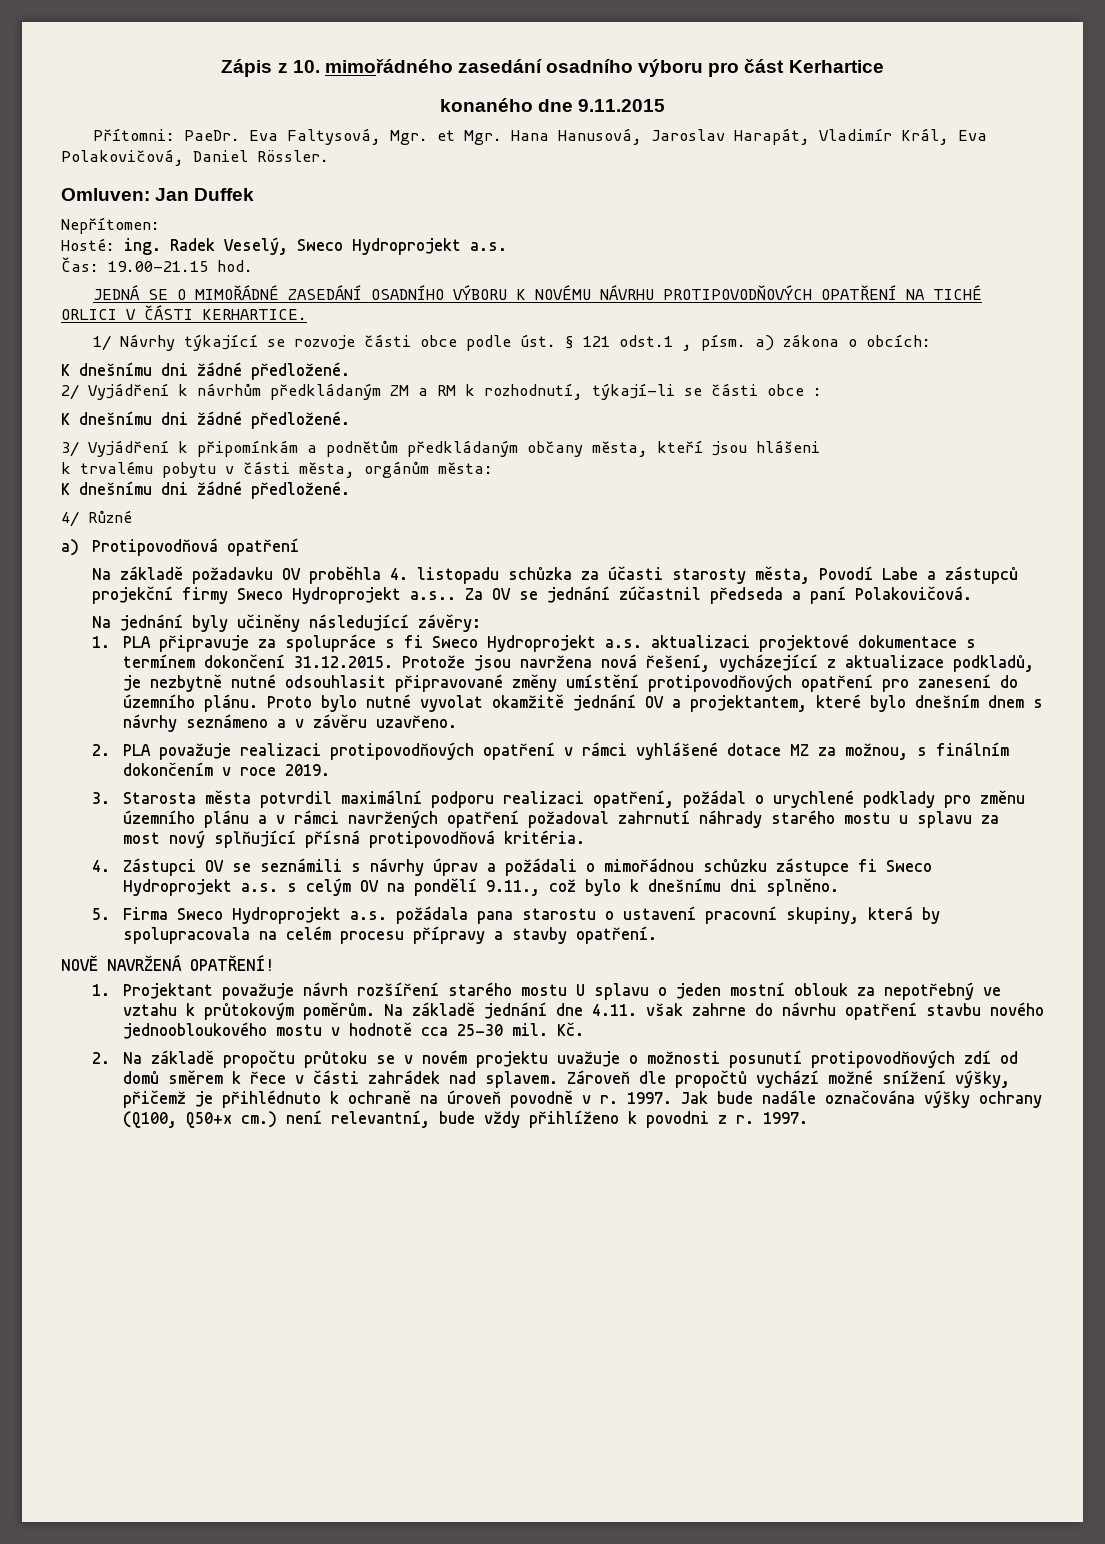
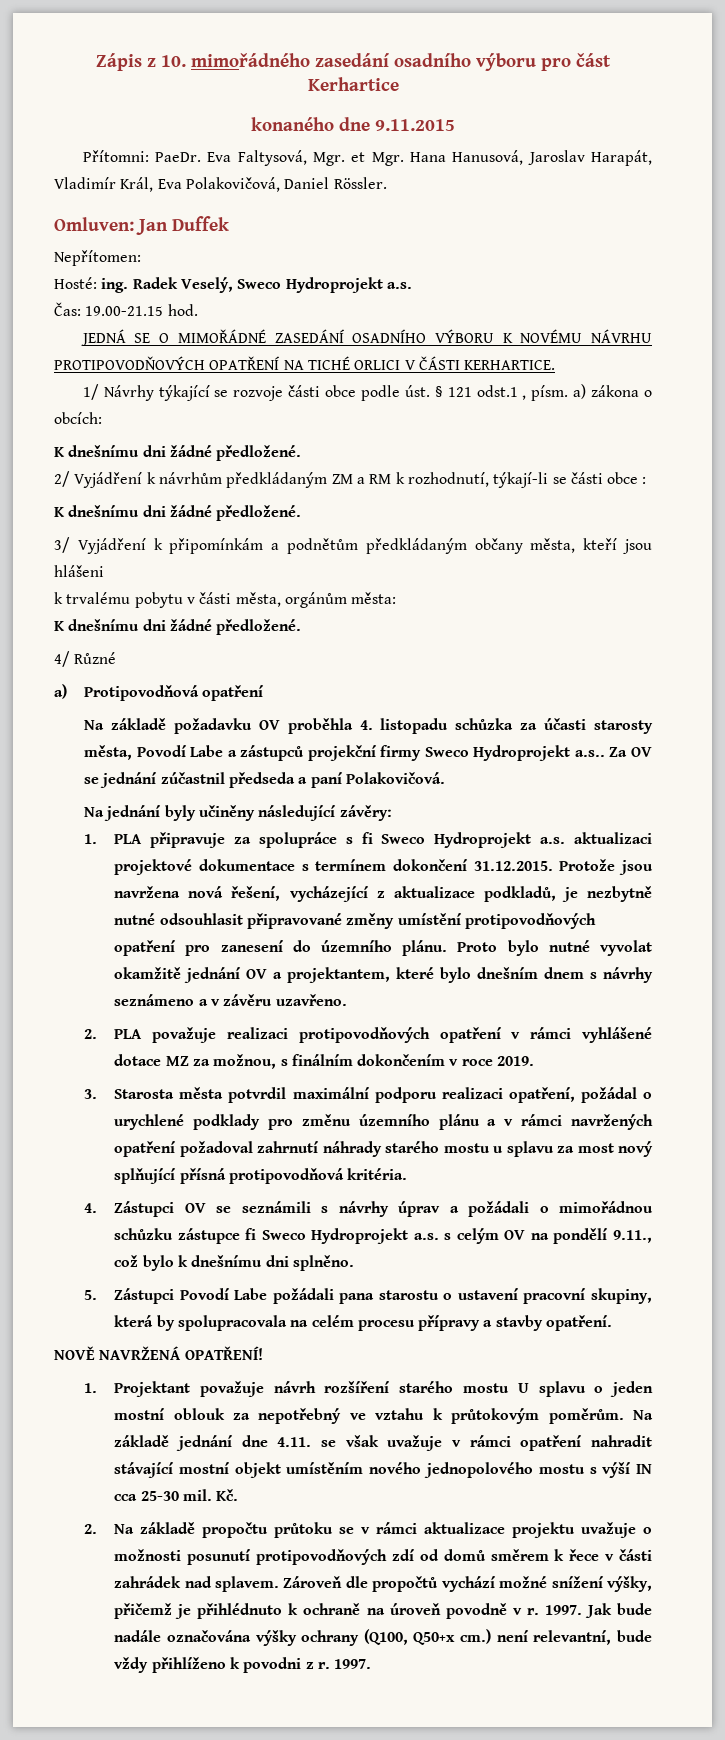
- 5. Firma Sweco Hydroprojekt a.s. požádala pana starostu o ustavení pracovní skupiny, která by spolupracovala na celém procesu přípravy a stavby opatření.
+ 5. Zástupci Povodí Labe požádali pana starostu o ustavení pracovní skupiny, která by spolupracovala na celém procesu přípravy a stavby opatření.
- Na základě jednání dne 4.11. však zahrne do návrhu opatření stavbu nového jednoobloukového mostu v hodnotě cca 25-30 mil.
+ Na základě jednání dne 4.11. se však uvažuje v rámci opatření nahradit stávající mostní objekt umístěním nového jednopolového mostu s výší IN cca 25-30 mil.
- 2. Na základě propočtu průtoku se v novém projektu uvažuje o možnosti posunutí protipovodňových zdí od domů směrem k řece v části zahrádek nad splavem.
+ 2. Na základě propočtu průtoku se v rámci aktualizace projektu uvažuje o možnosti posunutí protipovodňových zdí od domů směrem k řece v části zahrádek nad splavem.

